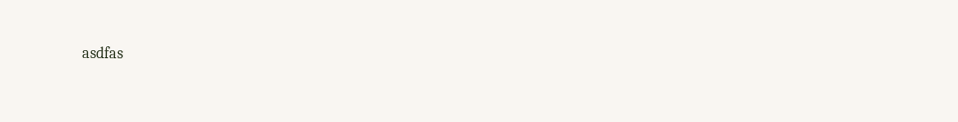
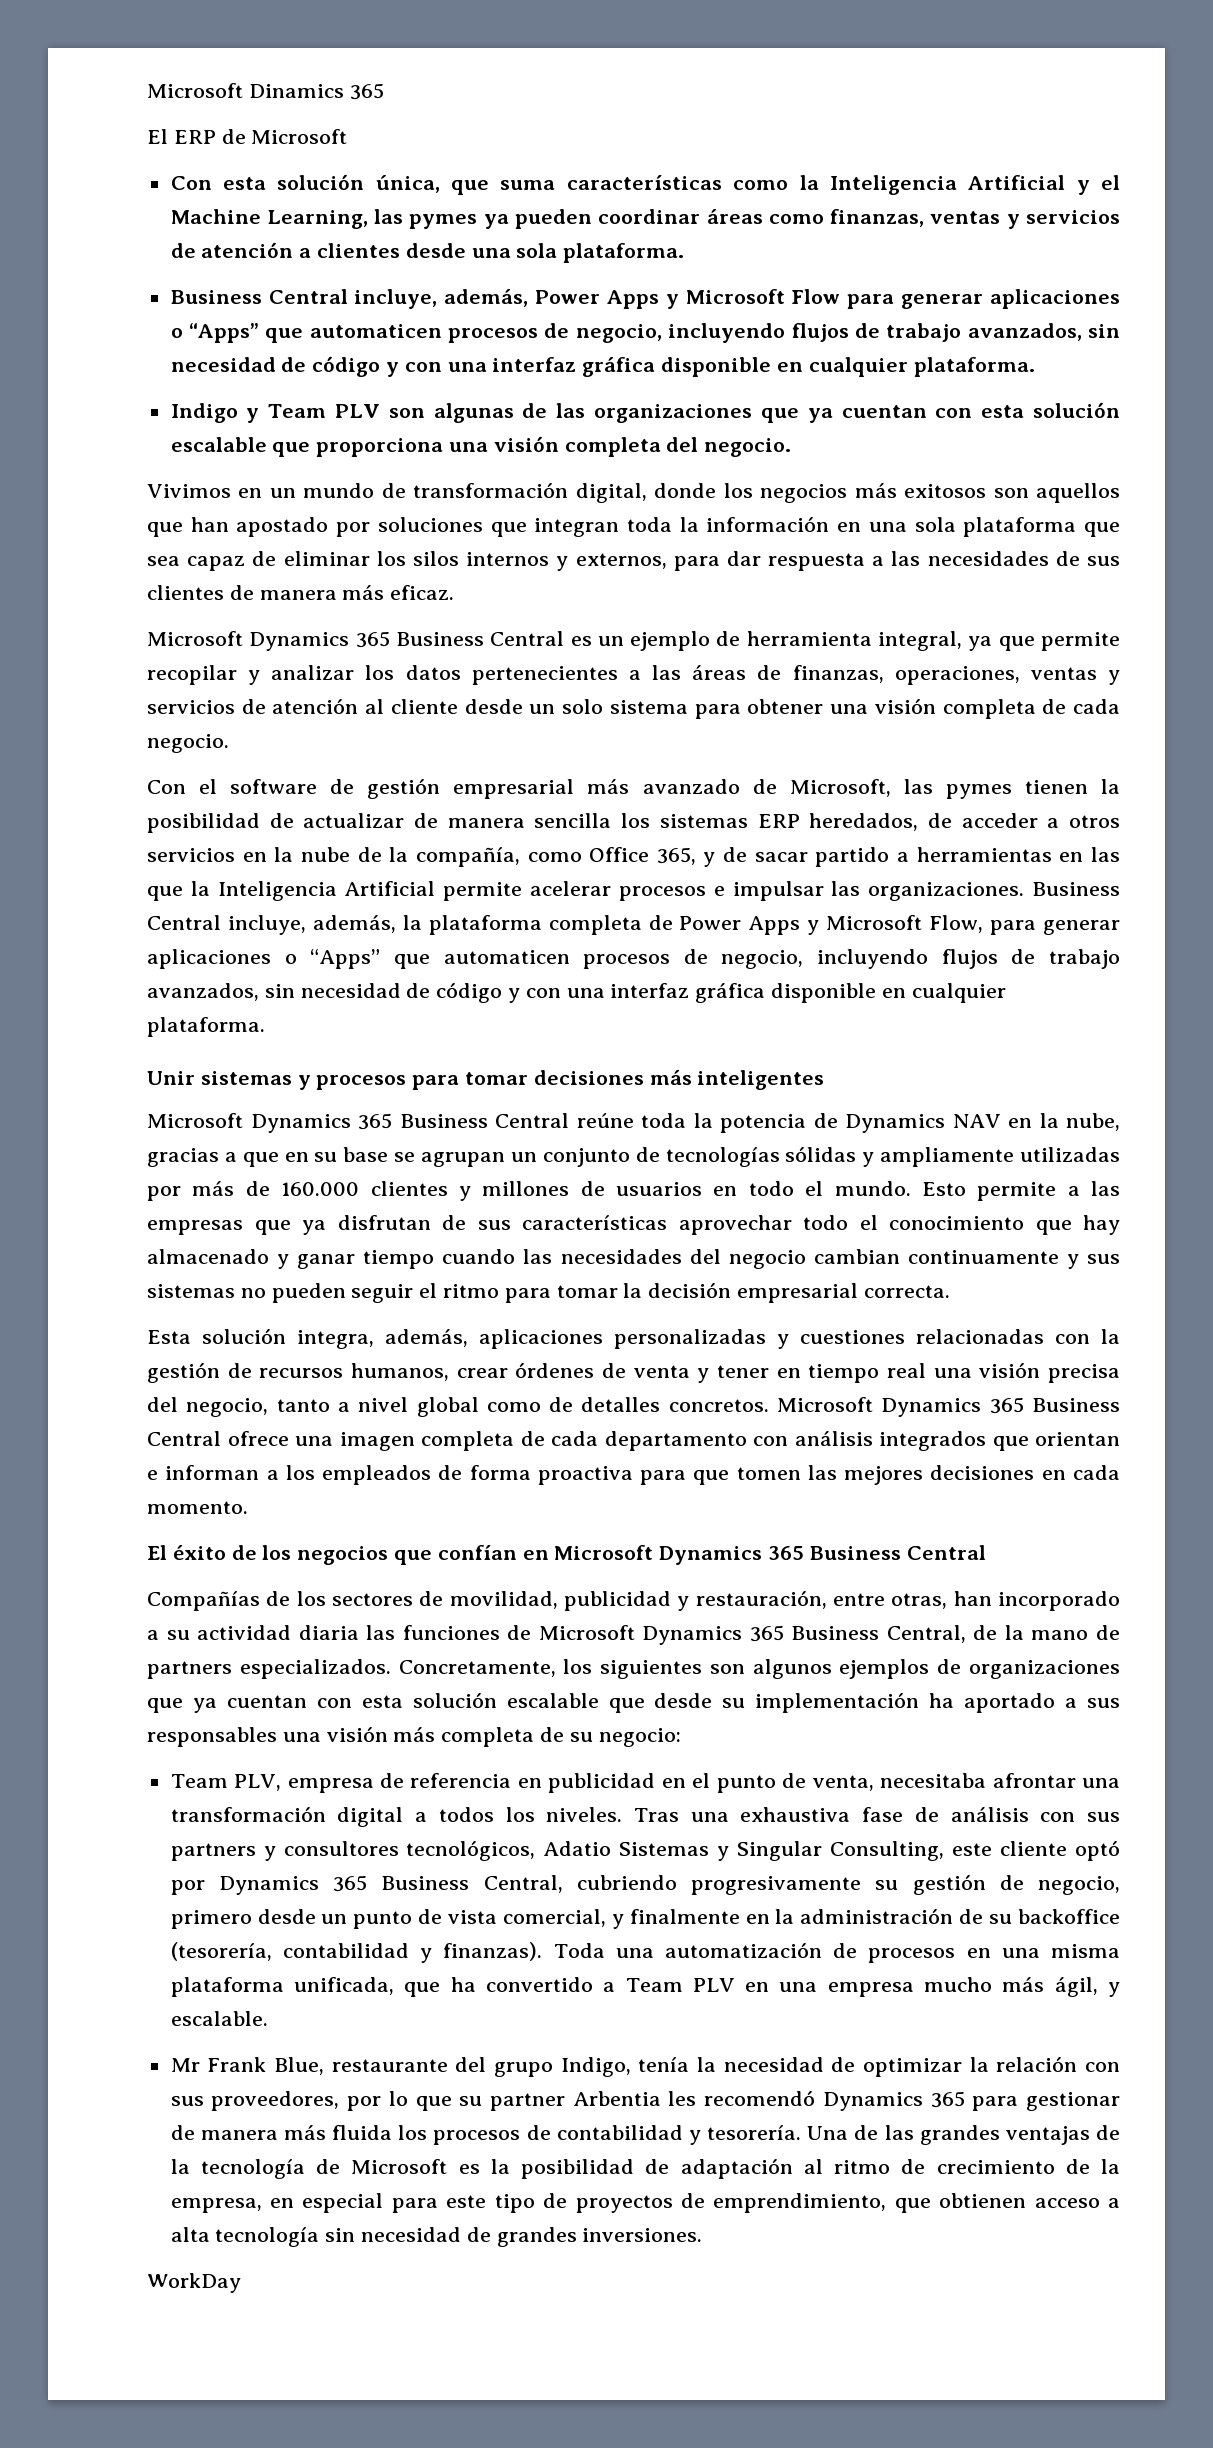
- asdfas
+ Microsoft Dinamics 365
+ El ERP de Microsoft
+ Con esta solución única, que suma características como la Inteligencia Artificial y el Machine Learning, las pymes ya pueden coordinar áreas como finanzas, ventas y servicios de atención a clientes desde una sola plataforma.
+ Business Central incluye, además, Power Apps y Microsoft Flow para generar aplicaciones o “Apps” que automaticen procesos de negocio, incluyendo flujos de trabajo avanzados, sin necesidad de código y con una interfaz gráfica disponible en cualquier plataforma.
+ Indigo y Team PLV son algunas de las organizaciones que ya cuentan con esta solución escalable que proporciona una visión completa del negocio.
+ Vivimos en un mundo de transformación digital, donde los negocios más exitosos son aquellos que han apostado por soluciones que integran toda la información en una sola plataforma que sea capaz de eliminar los silos internos y externos, para dar respuesta a las necesidades de sus clientes de manera más eficaz.
+ Microsoft Dynamics 365 Business Central es un ejemplo de herramienta integral, ya que permite recopilar y analizar los datos pertenecientes a las áreas de finanzas, operaciones, ventas y servicios de atención al cliente desde un solo sistema para obtener una visión completa de cada negocio.
+ Con el software de gestión empresarial más avanzado de Microsoft, las pymes tienen la posibilidad de actualizar de manera sencilla los sistemas ERP heredados, de acceder a otros servicios en la nube de la compañía, como Office 365, y de sacar partido a herramientas en las que la Inteligencia Artificial permite acelerar procesos e impulsar las organizaciones. Business Central incluye, además, la plataforma completa de Power Apps y Microsoft Flow, para generar aplicaciones o “Apps” que automaticen procesos de negocio, incluyendo flujos de trabajo avanzados, sin necesidad de código y con una interfaz gráfica disponible en cualquier plataforma.
+ Unir sistemas y procesos para tomar decisiones más inteligentes
+ Microsoft Dynamics 365 Business Central reúne toda la potencia de Dynamics NAV en la nube, gracias a que en su base se agrupan un conjunto de tecnologías sólidas y ampliamente utilizadas por más de 160.000 clientes y millones de usuarios en todo el mundo. Esto permite a las empresas que ya disfrutan de sus características aprovechar todo el conocimiento que hay almacenado y ganar tiempo cuando las necesidades del negocio cambian continuamente y sus sistemas no pueden seguir el ritmo para tomar la decisión empresarial correcta.
+ Esta solución integra, además, aplicaciones personalizadas y cuestiones relacionadas con la gestión de recursos humanos, crear órdenes de venta y tener en tiempo real una visión precisa del negocio, tanto a nivel global como de detalles concretos. Microsoft Dynamics 365 Business Central ofrece una imagen completa de cada departamento con análisis integrados que orientan e informan a los empleados de forma proactiva para que tomen las mejores decisiones en cada momento.
+ El éxito de los negocios que confían en Microsoft Dynamics 365 Business Central
+ Compañías de los sectores de movilidad, publicidad y restauración, entre otras, han incorporado a su actividad diaria las funciones de Microsoft Dynamics 365 Business Central, de la mano de partners especializados. Concretamente, los siguientes son algunos ejemplos de organizaciones que ya cuentan con esta solución escalable que desde su implementación ha aportado a sus responsables una visión más completa de su negocio:
+ Team PLV, empresa de referencia en publicidad en el punto de venta, necesitaba afrontar una transformación digital a todos los niveles. Tras una exhaustiva fase de análisis con sus partners y consultores tecnológicos, Adatio Sistemas y Singular Consulting, este cliente optó por Dynamics 365 Business Central, cubriendo progresivamente su gestión de negocio, primero desde un punto de vista comercial, y finalmente en la administración de su backoffice (tesorería, contabilidad y finanzas). Toda una automatización de procesos en una misma plataforma unificada, que ha convertido a Team PLV en una empresa mucho más ágil, y escalable.
+ Mr Frank Blue, restaurante del grupo Indigo, tenía la necesidad de optimizar la relación con sus proveedores, por lo que su partner Arbentia les recomendó Dynamics 365 para gestionar de manera más fluida los procesos de contabilidad y tesorería. Una de las grandes ventajas de la tecnología de Microsoft es la posibilidad de adaptación al ritmo de crecimiento de la empresa, en especial para este tipo de proyectos de emprendimiento, que obtienen acceso a alta tecnología sin necesidad de grandes inversiones.
+ WorkDay

